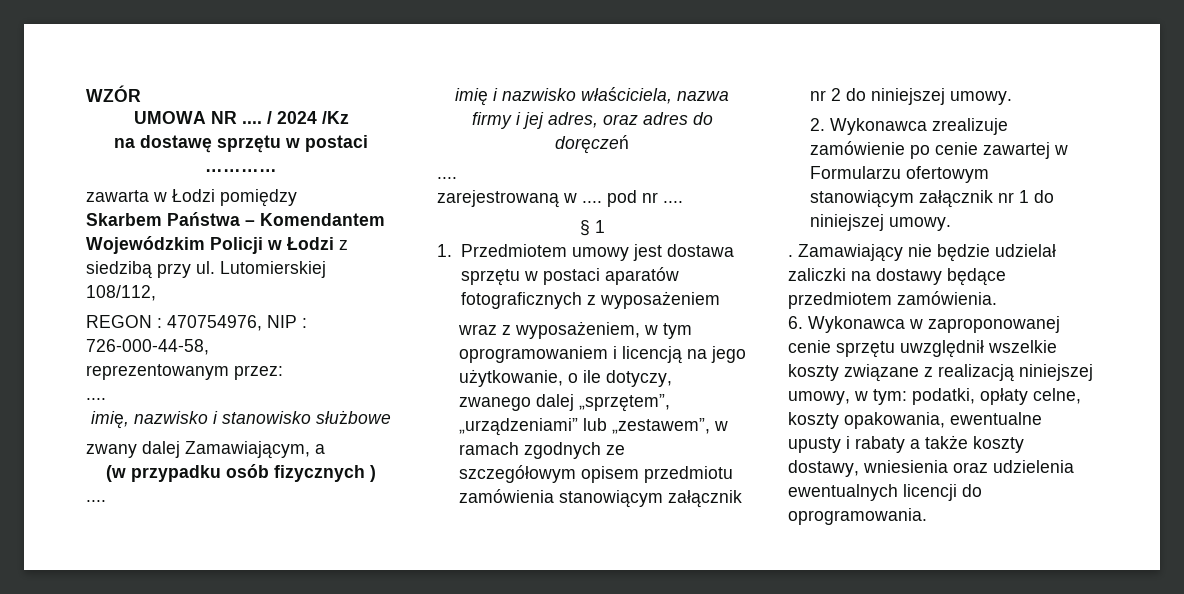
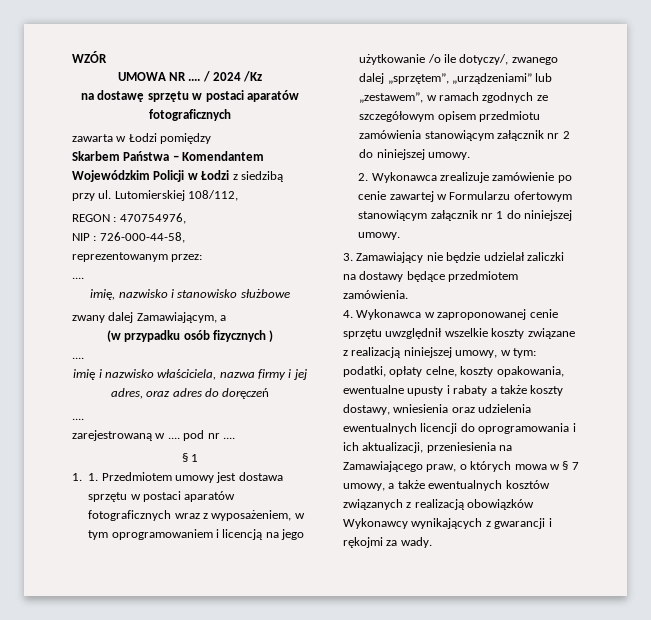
- na dostawę sprzętu w postaci …………
+ na dostawę sprzętu w postaci aparatów fotograficznych
- REGON : 470754976, NIP : 726-000-44-58,
+ REGON : 470754976,
+ NIP : 726-000-44-58,
- 1. Przedmiotem umowy jest dostawa sprzętu w postaci aparatów fotograficznych z wyposażeniem
- wraz z wyposażeniem, w tym oprogramowaniem i licencją na jego użytkowanie, o ile dotyczy, zwanego dalej „sprzętem”, „urządzeniami” lub „zestawem”, w ramach zgodnych ze szczegółowym opisem przedmiotu zamówienia stanowiącym załącznik nr 2 do niniejszej umowy.
+ 1. 1. Przedmiotem umowy jest dostawa sprzętu w postaci aparatów fotograficznych wraz z wyposażeniem, w tym oprogramowaniem i licencją na jego użytkowanie /o ile dotyczy/, zwanego dalej „sprzętem”, „urządzeniami” lub „zestawem”, w ramach zgodnych ze szczegółowym opisem przedmiotu zamówienia stanowiącym załącznik nr 2 do niniejszej umowy.
- . Zamawiający nie będzie udzielał zaliczki na dostawy będące przedmiotem zamówienia.
+ 3. Zamawiający nie będzie udzielał zaliczki na dostawy będące przedmiotem zamówienia.
- 6. Wykonawca w zaproponowanej cenie sprzętu uwzględnił wszelkie koszty związane z realizacją niniejszej umowy, w tym: podatki, opłaty celne, koszty opakowania, ewentualne upusty i rabaty a także koszty dostawy, wniesienia oraz udzielenia ewentualnych licencji do oprogramowania.
+ 4. Wykonawca w zaproponowanej cenie sprzętu uwzględnił wszelkie koszty związane z realizacją niniejszej umowy, w tym: podatki, opłaty celne, koszty opakowania, ewentualne upusty i rabaty a także koszty dostawy, wniesienia oraz udzielenia ewentualnych licencji do oprogramowania i ich aktualizacji, przeniesienia na Zamawiającego praw, o których mowa w § 7 umowy, a także ewentualnych kosztów związanych z realizacją obowiązków Wykonawcy wynikających z gwarancji i rękojmi za wady.

